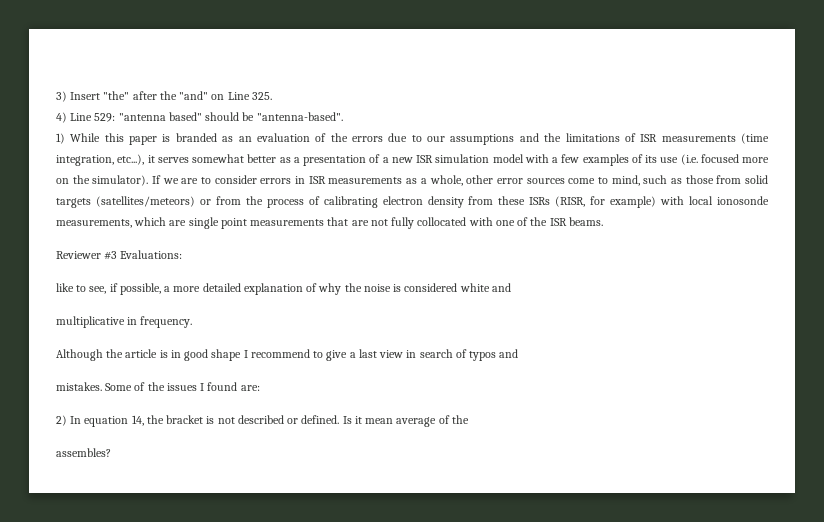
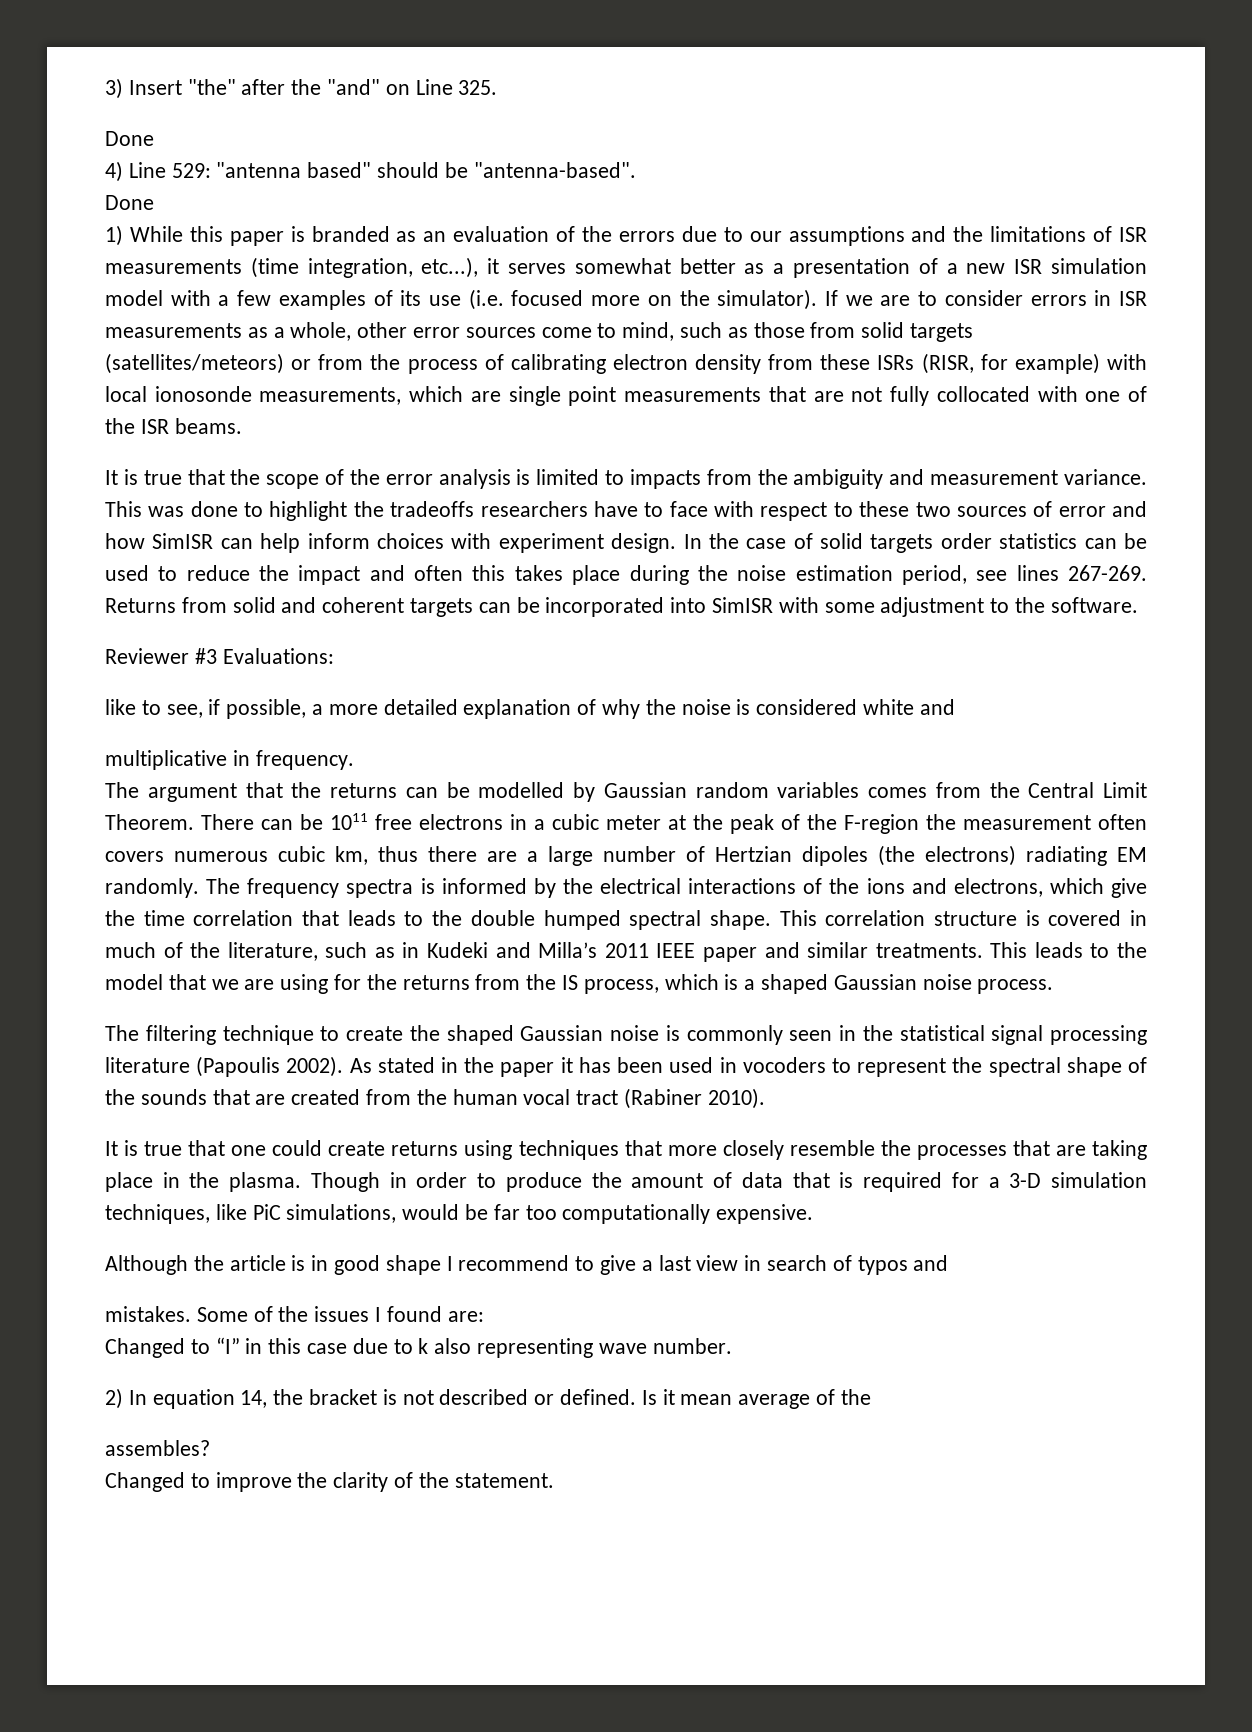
  3) Insert "the" after the "and" on Line 325.
+ Done
  4) Line 529: "antenna based" should be "antenna-based".
+ Done
+ It is true that the scope of the error analysis is limited to impacts from the ambiguity and measurement variance. This was done to highlight the tradeoffs researchers have to face with respect to these two sources of error and how SimISR can help inform choices with experiment design. In the case of solid targets order statistics can be used to reduce the impact and often this takes place during the noise estimation period, see lines 267-269. Returns from solid and coherent targets can be incorporated into SimISR with some adjustment to the software.
+ The argument that the returns can be modelled by Gaussian random variables comes from the Central Limit Theorem. There can be 1011 free electrons in a cubic meter at the peak of the F-region the measurement often covers numerous cubic km, thus there are a large number of Hertzian dipoles (the electrons) radiating EM randomly. The frequency spectra is informed by the electrical interactions of the ions and electrons, which give the time correlation that leads to the double humped spectral shape. This correlation structure is covered in much of the literature, such as in Kudeki and Milla’s 2011 IEEE paper and similar treatments. This leads to the model that we are using for the returns from the IS process, which is a shaped Gaussian noise process.
+ The filtering technique to create the shaped Gaussian noise is commonly seen in the statistical signal processing literature (Papoulis 2002). As stated in the paper it has been used in vocoders to represent the spectral shape of the sounds that are created from the human vocal tract (Rabiner 2010).
+ It is true that one could create returns using techniques that more closely resemble the processes that are taking place in the plasma. Though in order to produce the amount of data that is required for a 3-D simulation techniques, like PiC simulations, would be far too computationally expensive.
+ Changed to “I” in this case due to k also representing wave number.
+ Changed to improve the clarity of the statement.

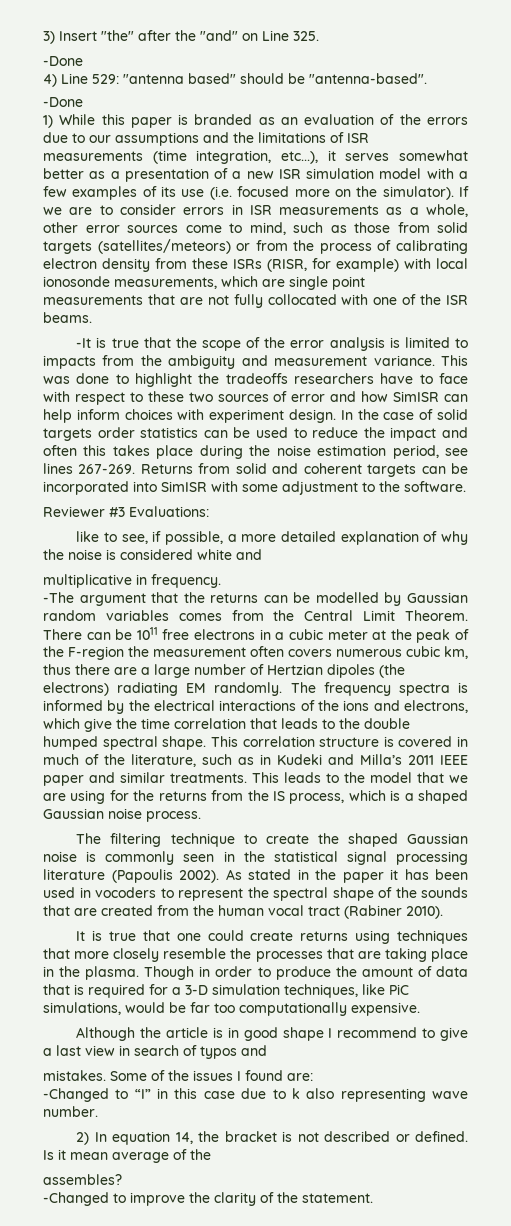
  3) Insert "the" after the "and" on Line 325.
- Done
+ -Done
  4) Line 529: "antenna based" should be "antenna-based".
- Done
+ -Done
- It is true that the scope of the error analysis is limited to impacts from the ambiguity and measurement variance.
+ -It is true that the scope of the error analysis is limited to impacts from the ambiguity and measurement variance.
- The argument that the returns can be modelled by Gaussian random variables comes from the Central Limit Theorem.
+ -The argument that the returns can be modelled by Gaussian random variables comes from the Central Limit Theorem.
- Changed to “I” in this case due to k also representing wave number.
+ -Changed to “I” in this case due to k also representing wave number.
- Changed to improve the clarity of the statement.
+ -Changed to improve the clarity of the statement.

